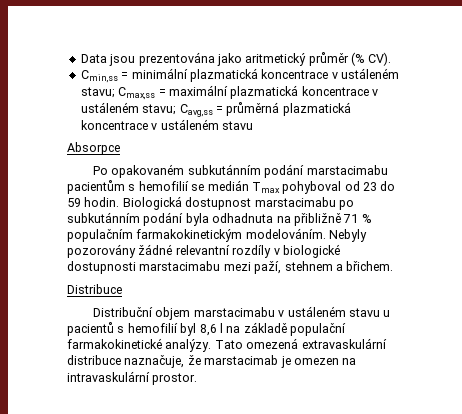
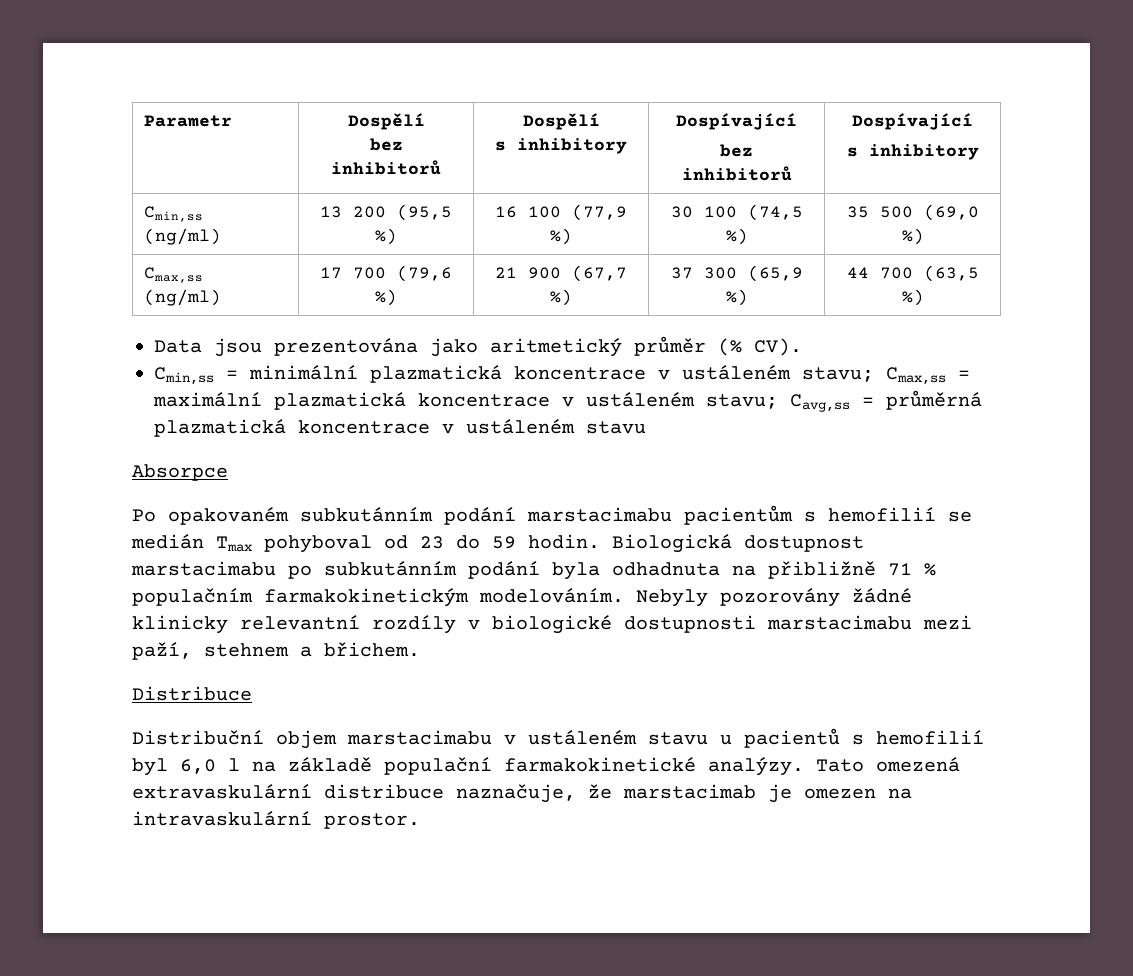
+ Parametr | Dospělí
+ bez inhibitorů | Dospělí
+ s inhibitory | Dospívající
+ bez inhibitorů | Dospívající
+ s inhibitory
+ Cmin,ss (ng/ml) | 13 200 (95,5 %) | 16 100 (77,9 %) | 30 100 (74,5 %) | 35 500 (69,0 %)
+ Cmax,ss (ng/ml) | 17 700 (79,6 %) | 21 900 (67,7 %) | 37 300 (65,9 %) | 44 700 (63,5 %)
- Nebyly pozorovány žádné relevantní rozdíly v biologické dostupnosti marstacimabu mezi paží, stehnem a břichem.
+ Nebyly pozorovány žádné klinicky relevantní rozdíly v biologické dostupnosti marstacimabu mezi paží, stehnem a břichem.
- Distribuční objem marstacimabu v ustáleném stavu u pacientů s hemofilií byl 8,6 l na základě populační farmakokinetické analýzy.
+ Distribuční objem marstacimabu v ustáleném stavu u pacientů s hemofilií byl 6,0 l na základě populační farmakokinetické analýzy.

